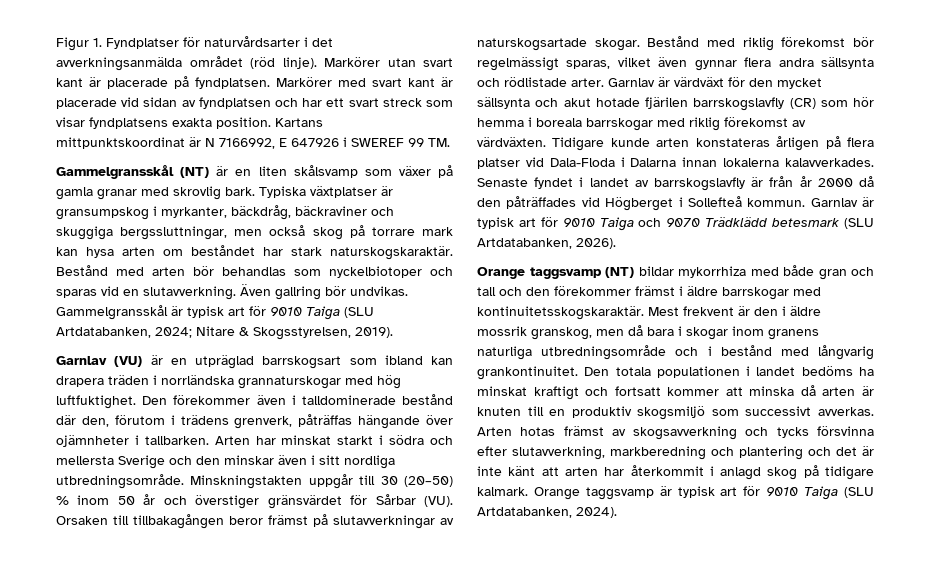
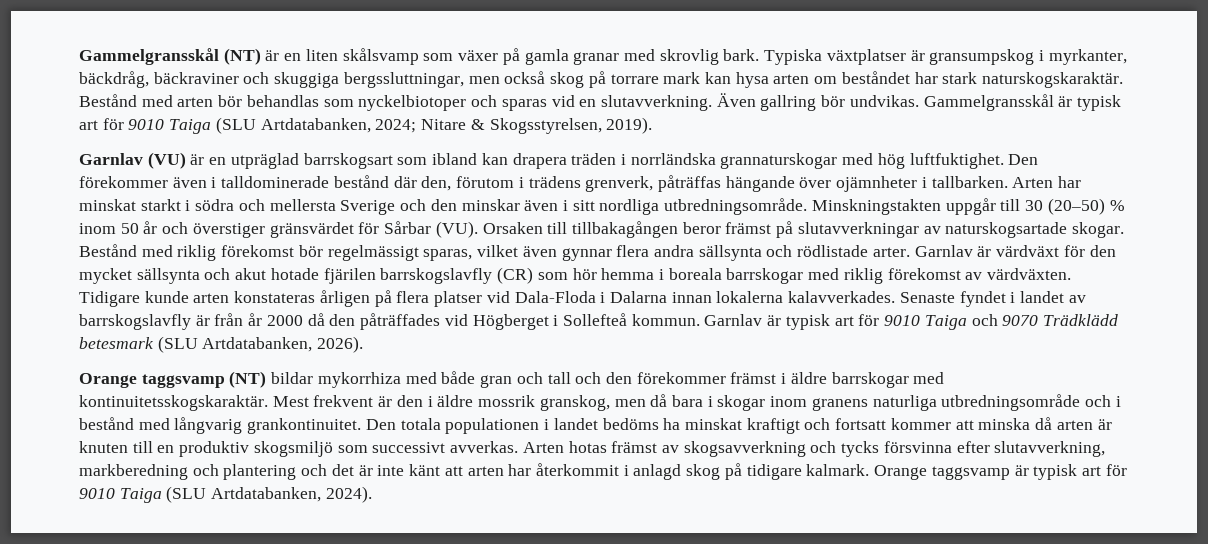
- Figur 1. Fyndplatser för naturvårdsarter i det avverkningsanmälda området (röd linje). Markörer utan svart kant är placerade på fyndplatsen. Markörer med svart kant är placerade vid sidan av fyndplatsen och har ett svart streck som visar fyndplatsens exakta position. Kartans mittpunktskoordinat är N 7166992, E 647926 i SWEREF 99 TM.

